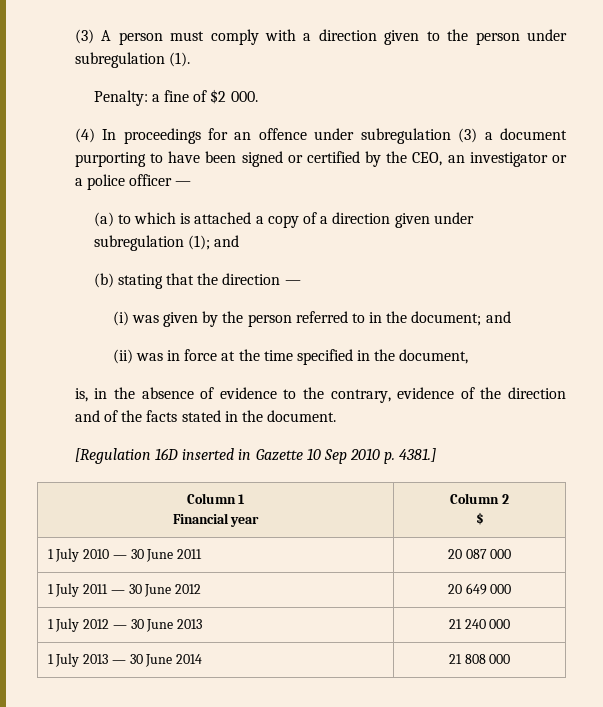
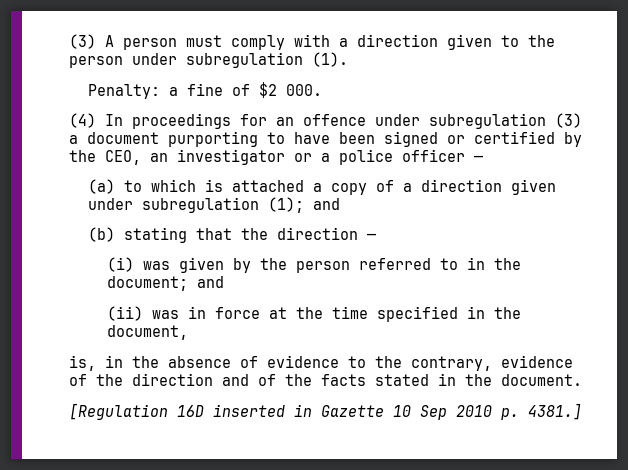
- Column 1
- Financial year | Column 2
- $
- 1 July 2010 — 30 June 2011 | 20 087 000
- 1 July 2011 — 30 June 2012 | 20 649 000
- 1 July 2012 — 30 June 2013 | 21 240 000
- 1 July 2013 — 30 June 2014 | 21 808 000

